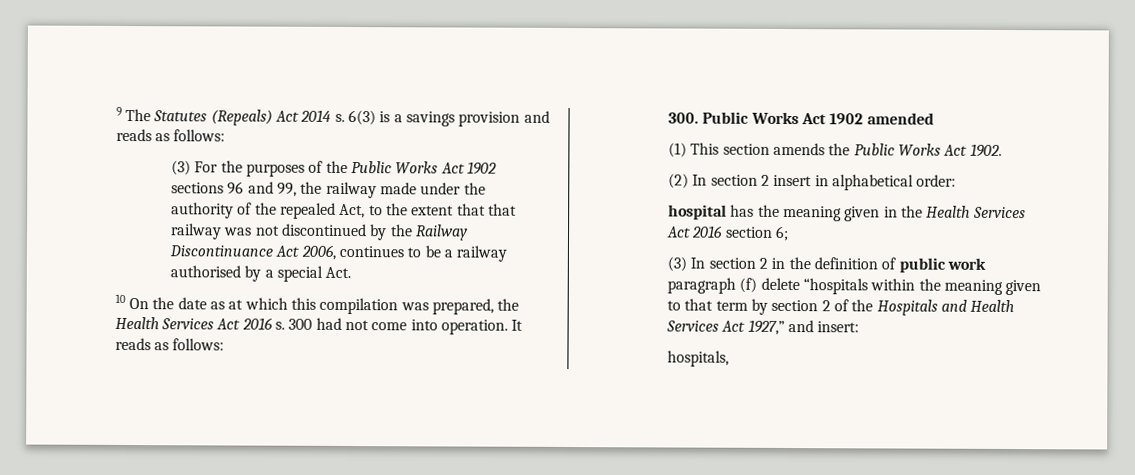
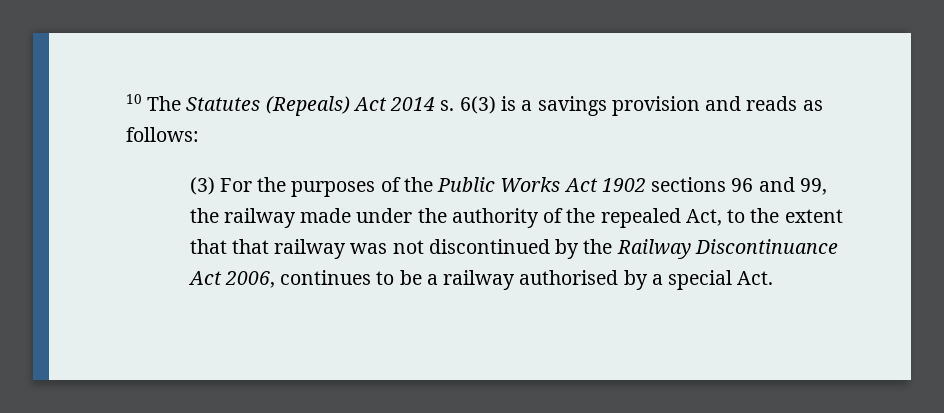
- 9 The Statutes (Repeals) Act 2014 s.
+ 10 The Statutes (Repeals) Act 2014 s.
- 10 On the date as at which this compilation was prepared, the Health Services Act 2016 s. 300 had not come into operation. It reads as follows:
- 300. Public Works Act 1902 amended
- (1) This section amends the Public Works Act 1902.
- (2) In section 2 insert in alphabetical order:
- hospital has the meaning given in the Health Services Act 2016 section 6;
- (3) In section 2 in the definition of public work paragraph (f) delete “hospitals within the meaning given to that term by section 2 of the Hospitals and Health Services Act 1927,” and insert:
- hospitals,

